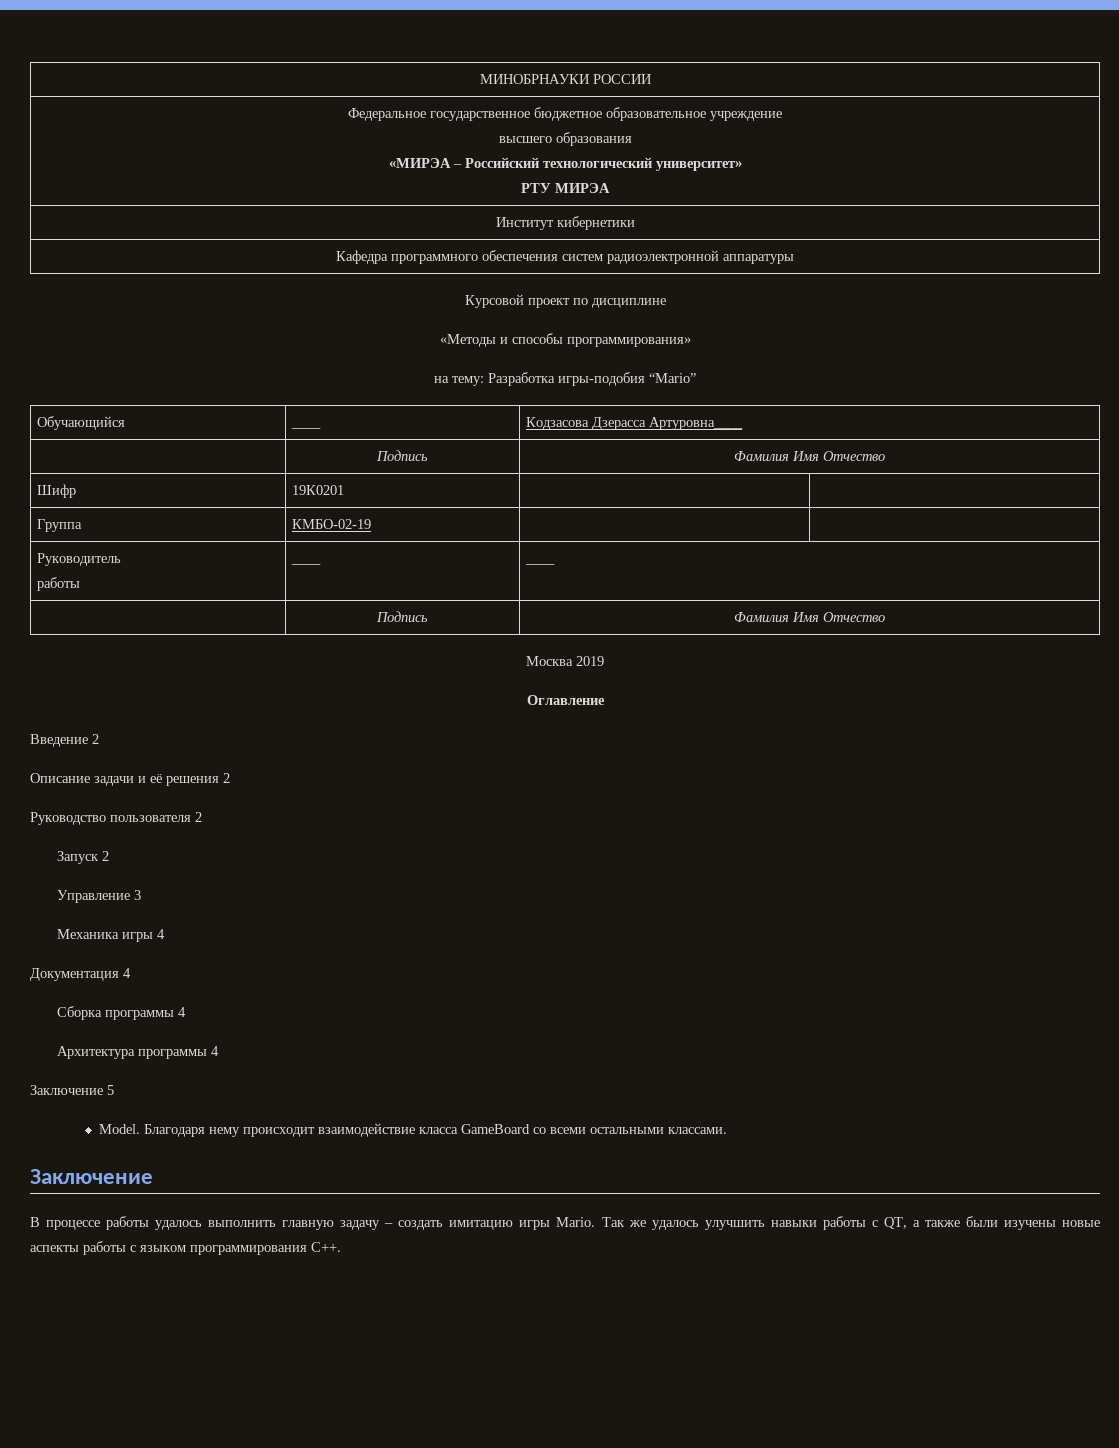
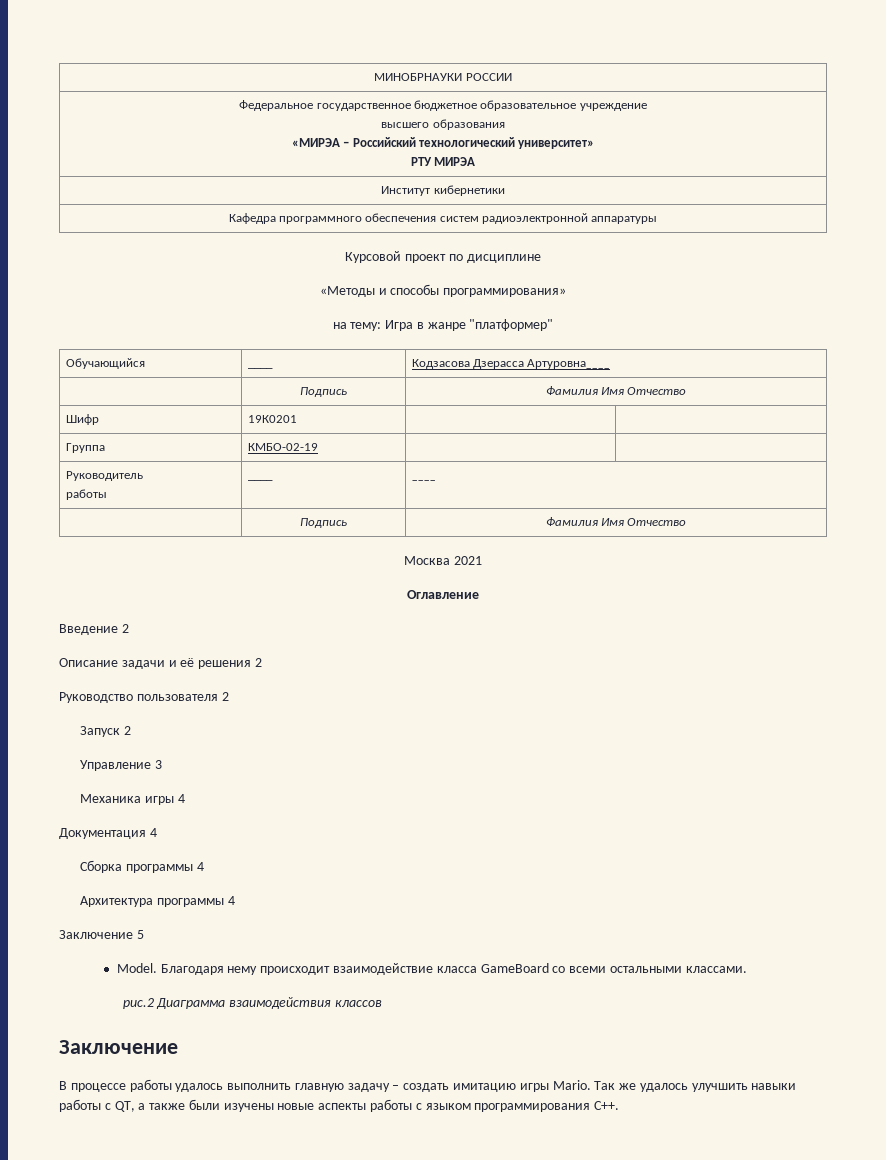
- на тему: Разработка игры-подобия “Mario”
+ на тему: Игра в жанре "платформер"
- Москва 2019
+ Москва 2021
+ рис.2 Диаграмма взаимодействия классов

